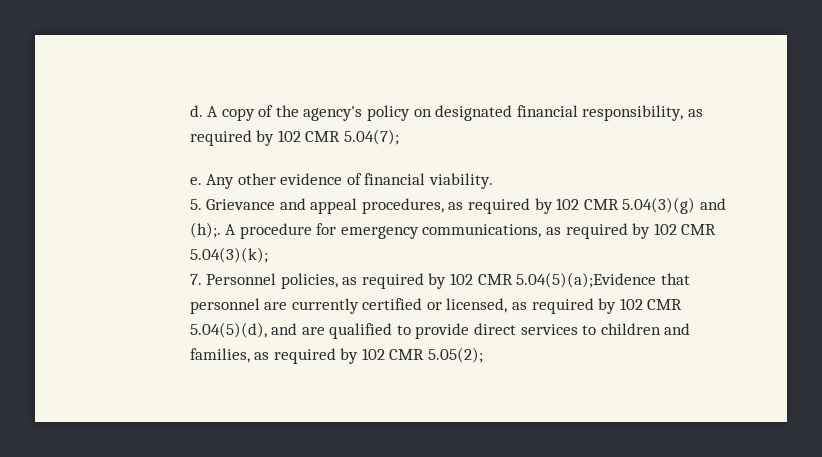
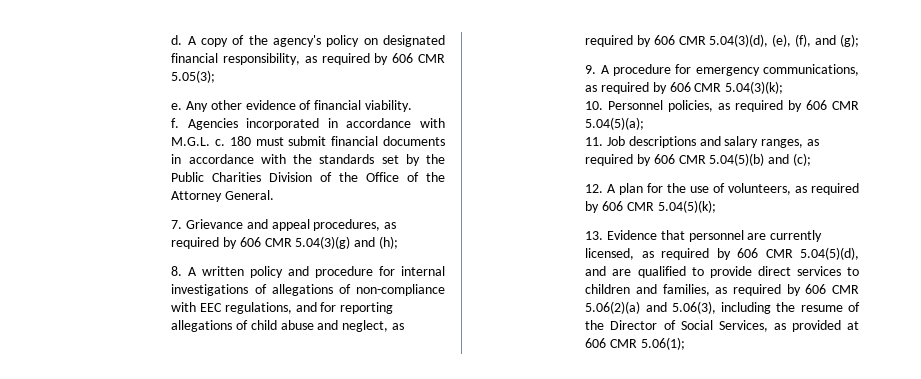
- A copy of the agency's policy on designated financial responsibility, as required by 102 CMR 5.04(7);
+ A copy of the agency's policy on designated financial responsibility, as required by 606 CMR 5.05(3);
- 5. Grievance and appeal procedures, as required by 102 CMR 5.04(3)(g) and (h);. A procedure for emergency communications, as required by 102 CMR 5.04(3)(k);
+ f. Agencies incorporated in accordance with M.G.L. c. 180 must submit financial documents in accordance with the standards set by the Public Charities Division of the Office of the Attorney General.
+ 7. Grievance and appeal procedures, as required by 606 CMR 5.04(3)(g) and (h);
+ 8. A written policy and procedure for internal investigations of allegations of non-compliance with EEC regulations, and for reporting allegations of child abuse and neglect, as required by 606 CMR 5.04(3)(d), (e), (f), and (g);
+ 9. A procedure for emergency communications, as required by 606 CMR 5.04(3)(k);
- 7. Personnel policies, as required by 102 CMR 5.04(5)(a);Evidence that personnel are currently certified or licensed, as required by 102 CMR 5.04(5)(d), and are qualified to provide direct services to children and families, as required by 102 CMR 5.05(2);
+ 10. Personnel policies, as required by 606 CMR 5.04(5)(a);
+ 11. Job descriptions and salary ranges, as required by 606 CMR 5.04(5)(b) and (c);
+ 12. A plan for the use of volunteers, as required by 606 CMR 5.04(5)(k);
+ 13. Evidence that personnel are currently licensed, as required by 606 CMR 5.04(5)(d), and are qualified to provide direct services to children and families, as required by 606 CMR 5.06(2)(a) and 5.06(3), including the resume of the Director of Social Services, as provided at 606 CMR 5.06(1);

